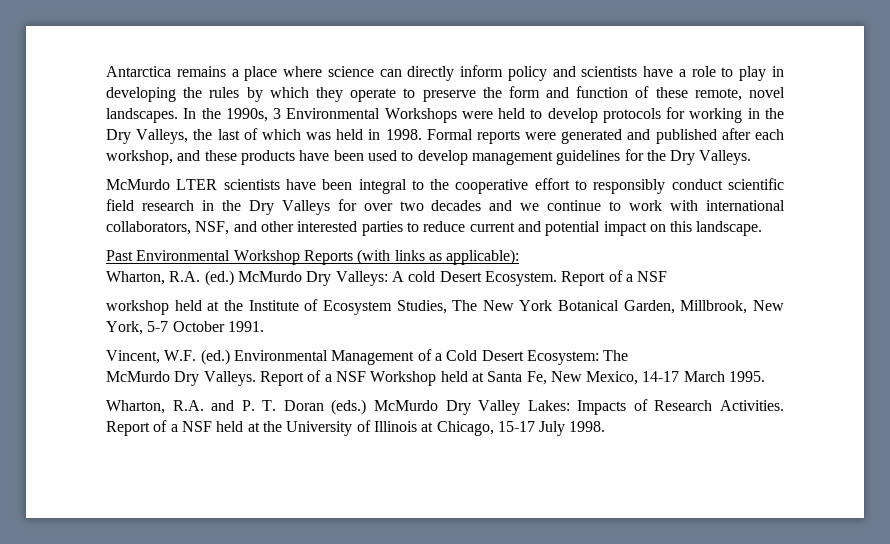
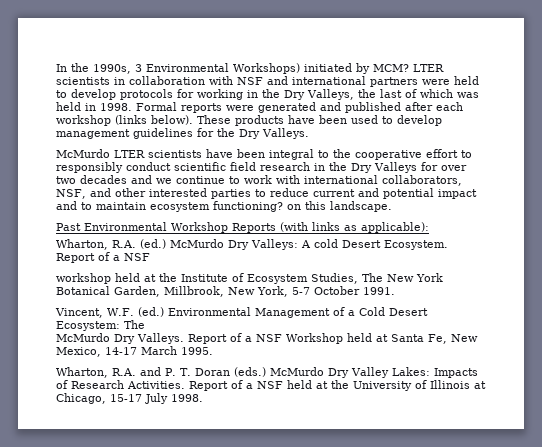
- Antarctica remains a place where science can directly inform policy and scientists have a role to play in developing the rules by which they operate to preserve the form and function of these remote, novel landscapes. In the 1990s, 3 Environmental Workshops were held to develop protocols for working in the Dry Valleys, the last of which was held in 1998.
+ In the 1990s, 3 Environmental Workshops) initiated by MCM? LTER scientists in collaboration with NSF and international partners were held to develop protocols for working in the Dry Valleys, the last of which was held in 1998.
- Formal reports were generated and published after each workshop, and these products have been used to develop management guidelines for the Dry Valleys.
+ Formal reports were generated and published after each workshop (links below). These products have been used to develop management guidelines for the Dry Valleys.
- McMurdo LTER scientists have been integral to the cooperative effort to responsibly conduct scientific field research in the Dry Valleys for over two decades and we continue to work with international collaborators, NSF, and other interested parties to reduce current and potential impact on this landscape.
+ McMurdo LTER scientists have been integral to the cooperative effort to responsibly conduct scientific field research in the Dry Valleys for over two decades and we continue to work with international collaborators, NSF, and other interested parties to reduce current and potential impact and to maintain ecosystem functioning? on this landscape.

